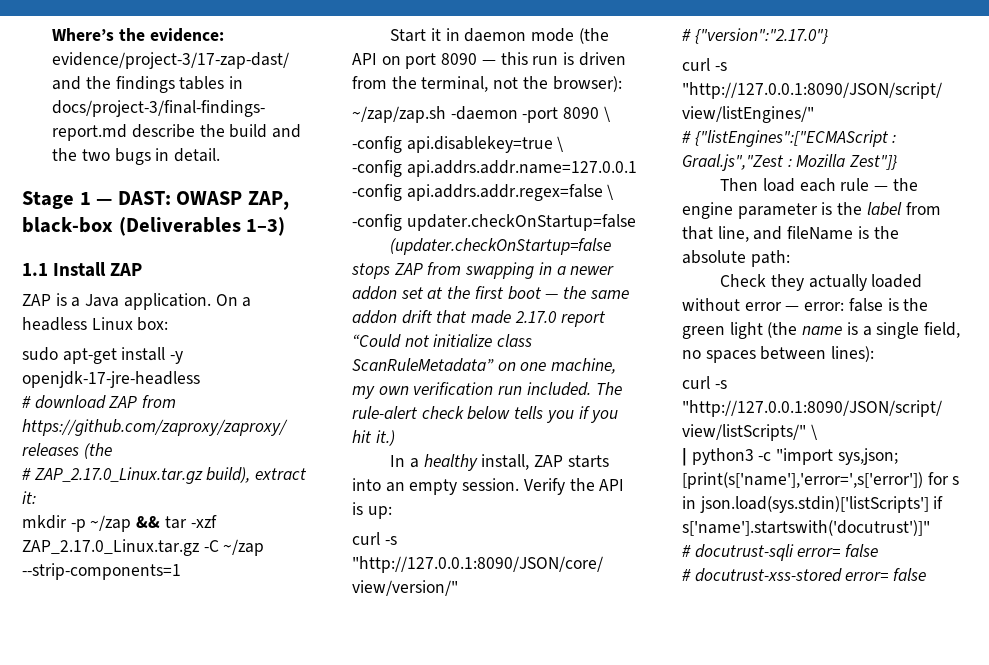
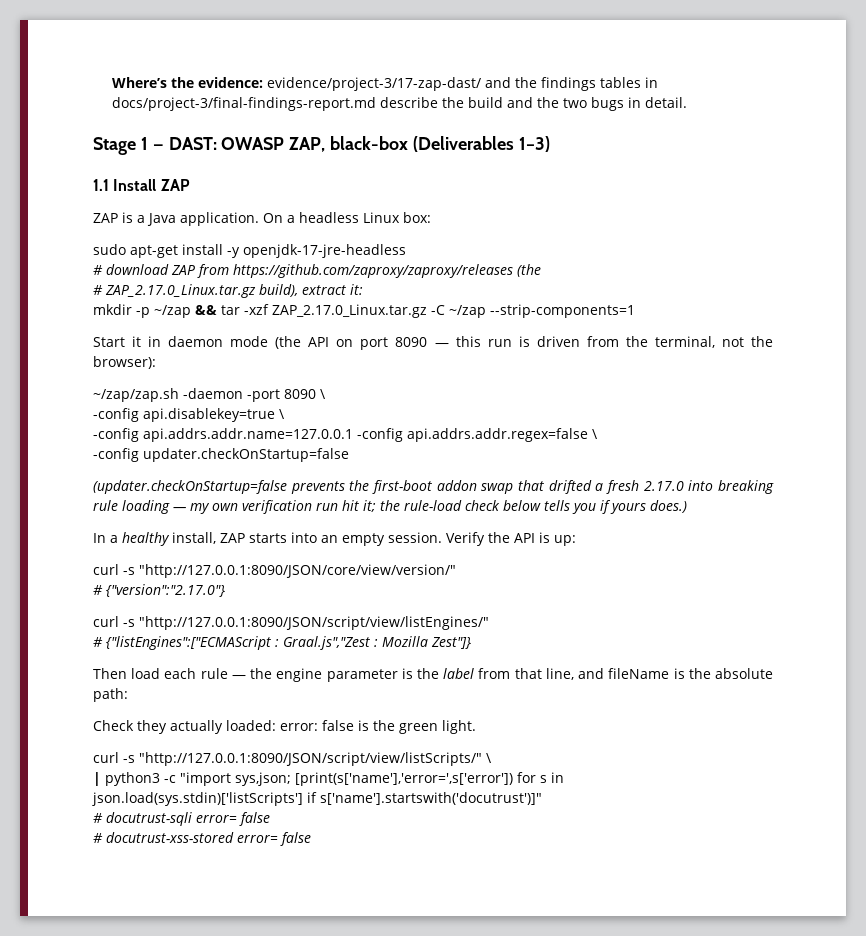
- (updater.checkOnStartup=false stops ZAP from swapping in a newer addon set at the first boot — the same addon drift that made 2.17.0 report “Could not initialize class ScanRuleMetadata” on one machine, my own verification run included. The rule-alert check below tells you if you hit it.)
+ (updater.checkOnStartup=false prevents the first-boot addon swap that drifted a fresh 2.17.0 into breaking rule loading — my own verification run hit it; the rule-load check below tells you if yours does.)
- Check they actually loaded without error — error: false is the green light (the name is a single field, no spaces between lines):
+ Check they actually loaded: error: false is the green light.

